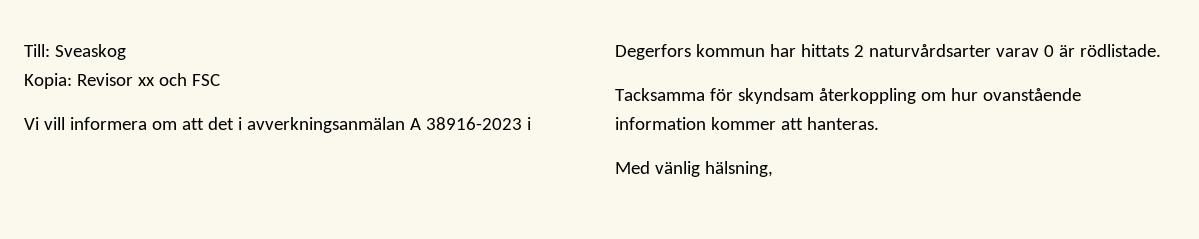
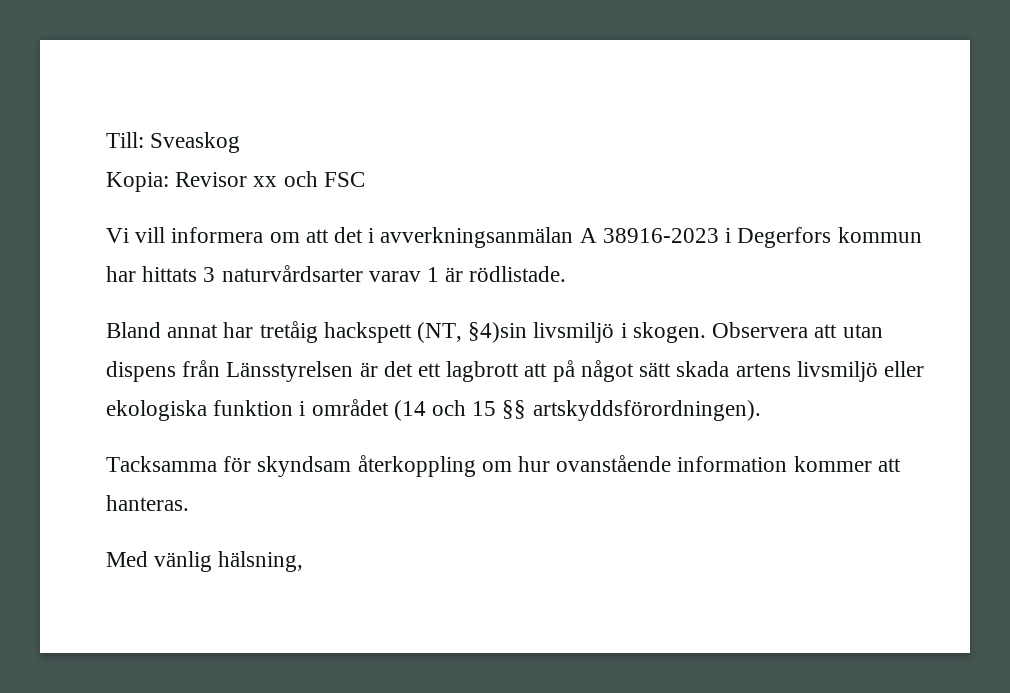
- Vi vill informera om att det i avverkningsanmälan A 38916-2023 i Degerfors kommun har hittats 2 naturvårdsarter varav 0 är rödlistade.
+ Vi vill informera om att det i avverkningsanmälan A 38916-2023 i Degerfors kommun har hittats 3 naturvårdsarter varav 1 är rödlistade.
+ Bland annat har tretåig hackspett (NT, §4)sin livsmiljö i skogen. Observera att utan dispens från Länsstyrelsen är det ett lagbrott att på något sätt skada artens livsmiljö eller ekologiska funktion i området (14 och 15 §§ artskyddsförordningen).

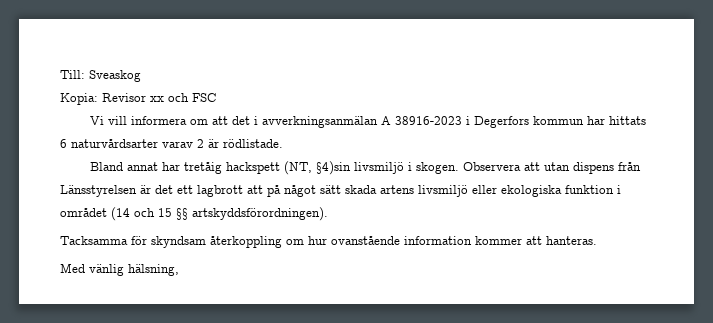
- Vi vill informera om att det i avverkningsanmälan A 38916-2023 i Degerfors kommun har hittats 3 naturvårdsarter varav 1 är rödlistade.
+ Vi vill informera om att det i avverkningsanmälan A 38916-2023 i Degerfors kommun har hittats 6 naturvårdsarter varav 2 är rödlistade.

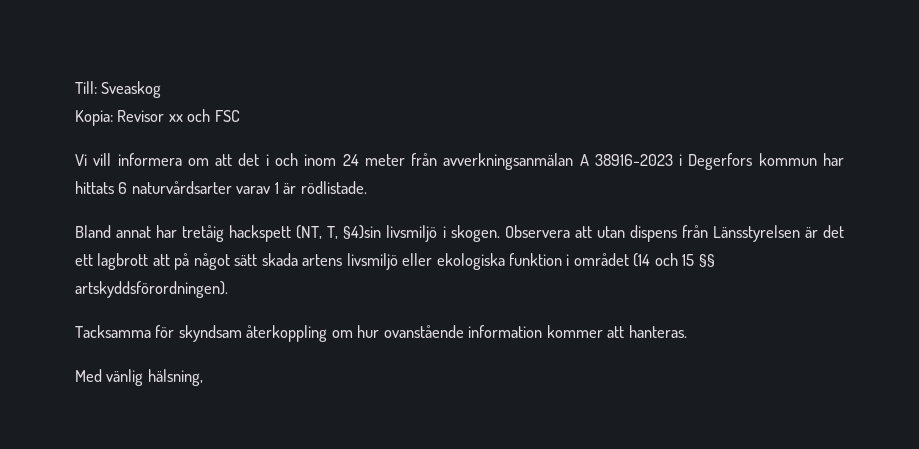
- Vi vill informera om att det i avverkningsanmälan A 38916-2023 i Degerfors kommun har hittats 6 naturvårdsarter varav 2 är rödlistade.
+ Vi vill informera om att det i och inom 24 meter från avverkningsanmälan A 38916-2023 i Degerfors kommun har hittats 6 naturvårdsarter varav 1 är rödlistade.
- Bland annat har tretåig hackspett (NT, §4)sin livsmiljö i skogen.
+ Bland annat har tretåig hackspett (NT, T, §4)sin livsmiljö i skogen.

